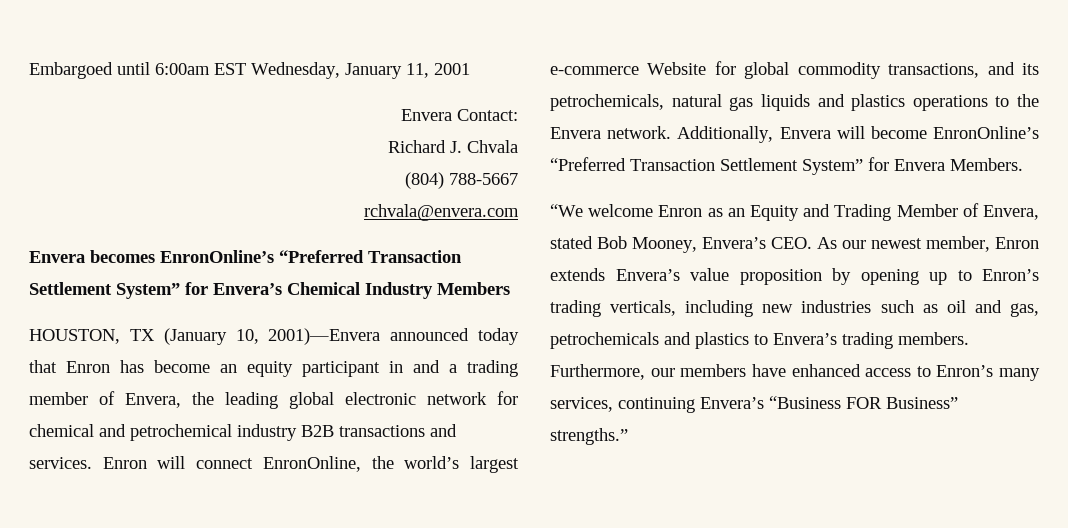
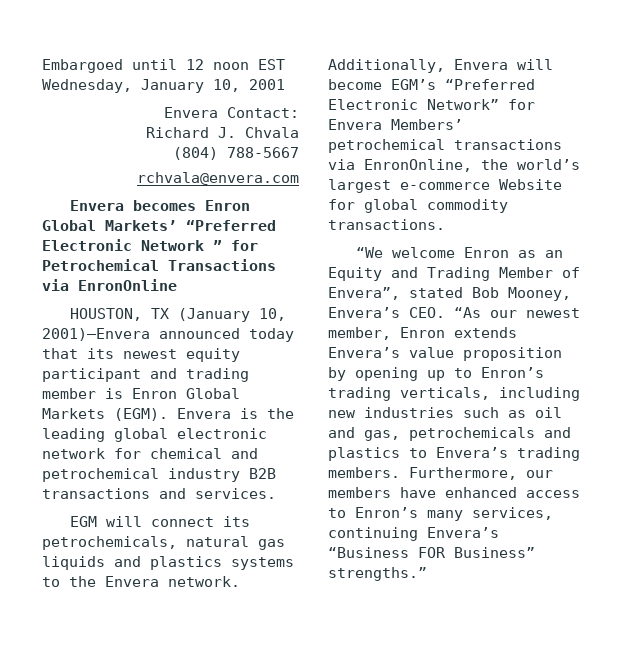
- Embargoed until 6:00am EST Wednesday, January 11, 2001
+ Embargoed until 12 noon EST Wednesday, January 10, 2001
- Envera becomes EnronOnline’s “Preferred Transaction Settlement System” for Envera’s Chemical Industry Members
+ Envera becomes Enron Global Markets’ “Preferred Electronic Network ” for Petrochemical Transactions via EnronOnline
- HOUSTON, TX (January 10, 2001)—Envera announced today that Enron has become an equity participant in and a trading member of Envera, the leading global electronic network for chemical and petrochemical industry B2B transactions and services. Enron will connect EnronOnline, the world’s largest e-commerce Website for global commodity transactions, and its petrochemicals, natural gas liquids and plastics operations to the Envera network. Additionally, Envera will become EnronOnline’s “Preferred Transaction Settlement System” for Envera Members.
+ HOUSTON, TX (January 10, 2001)—Envera announced today that its newest equity participant and trading member is Enron Global Markets (EGM). Envera is the leading global electronic network for chemical and petrochemical industry B2B transactions and services.
+ EGM will connect its petrochemicals, natural gas liquids and plastics systems to the Envera network. Additionally, Envera will become EGM’s “Preferred Electronic Network” for Envera Members’ petrochemical transactions via EnronOnline, the world’s largest e-commerce Website for global commodity transactions.
- “We welcome Enron as an Equity and Trading Member of Envera, stated Bob Mooney, Envera’s CEO. As our newest member, Enron extends Envera’s value proposition by opening up to Enron’s trading verticals, including new industries such as oil and gas, petrochemicals and plastics to Envera’s trading members.
+ “We welcome Enron as an Equity and Trading Member of Envera”, stated Bob Mooney, Envera’s CEO. “As our newest member, Enron extends Envera’s value proposition by opening up to Enron’s trading verticals, including new industries such as oil and gas, petrochemicals and plastics to Envera’s trading members.

